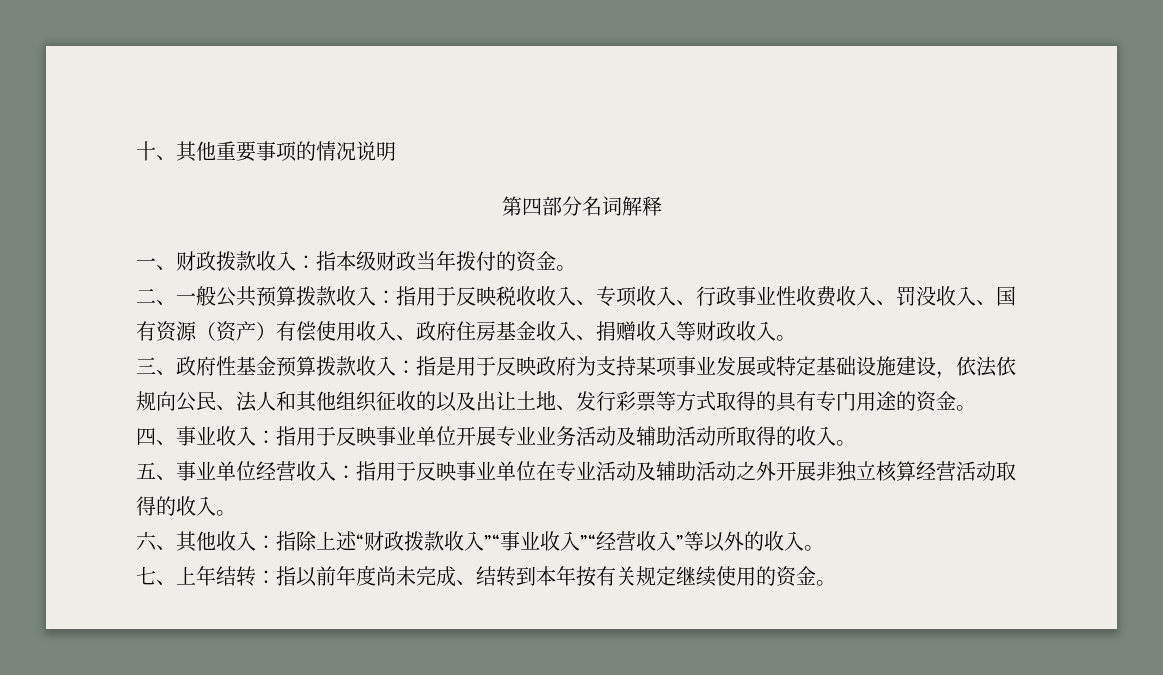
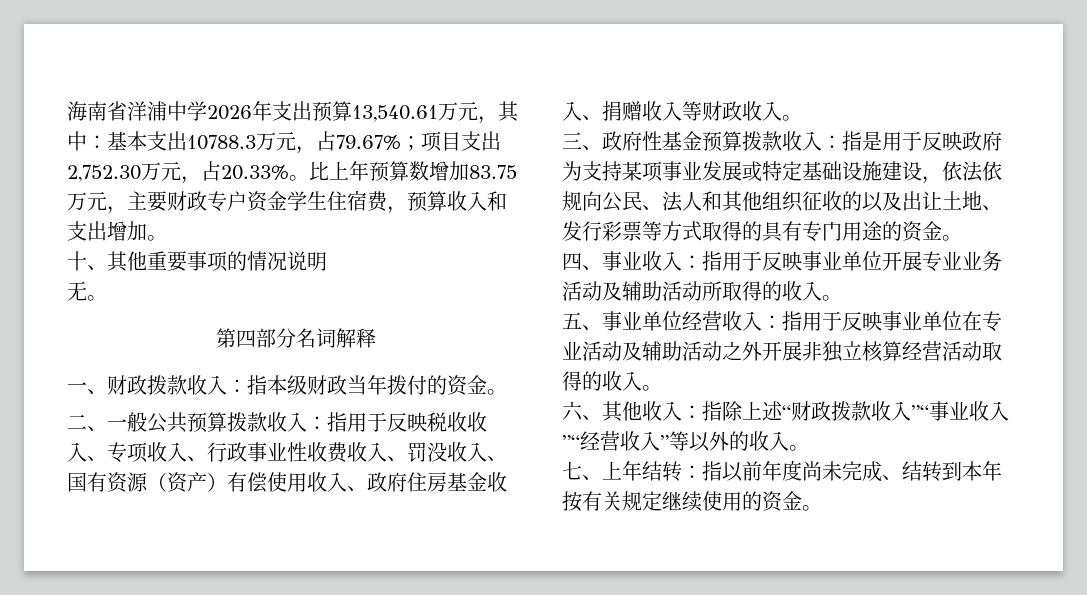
+ 海南省洋浦中学2026年支出预算13,540.61万元，其中：基本支出10788.3万元，占79.67%；项目支出2,752.30万元，占20.33%。比上年预算数增加83.75万元，主要财政专户资金学生住宿费，预算收入和支出增加。
+ 无。

